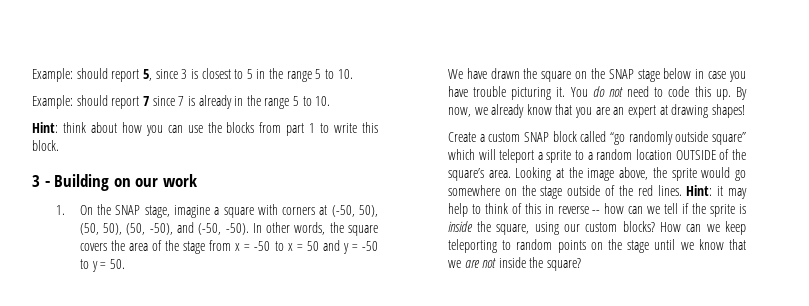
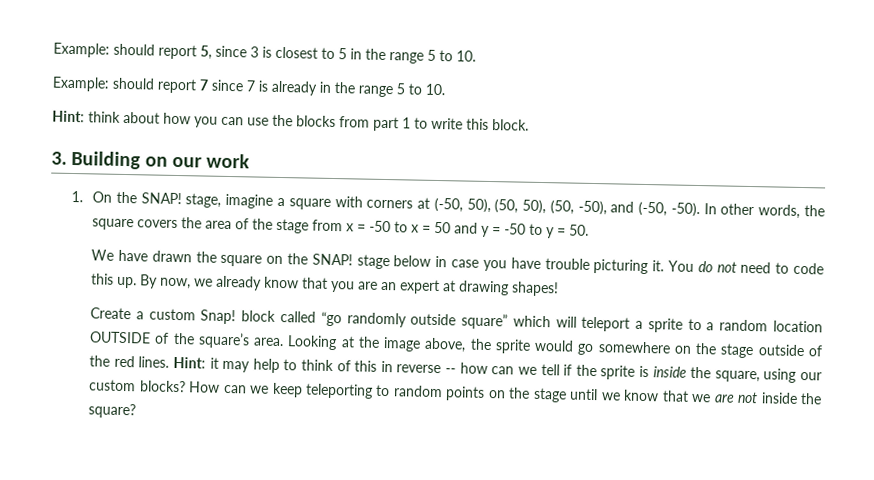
- 3 - Building on our work
+ 3. Building on our work
- 1. On the SNAP stage, imagine a square with corners at (-50, 50), (50, 50), (50, -50), and (-50, -50).
+ 1. On the SNAP! stage, imagine a square with corners at (-50, 50), (50, 50), (50, -50), and (-50, -50).
- We have drawn the square on the SNAP stage below in case you have trouble picturing it.
+ We have drawn the square on the SNAP! stage below in case you have trouble picturing it.
- Create a custom SNAP block called “go randomly outside square” which will teleport a sprite to a random location OUTSIDE of the square’s area.
+ Create a custom Snap! block called “go randomly outside square” which will teleport a sprite to a random location OUTSIDE of the square’s area.

